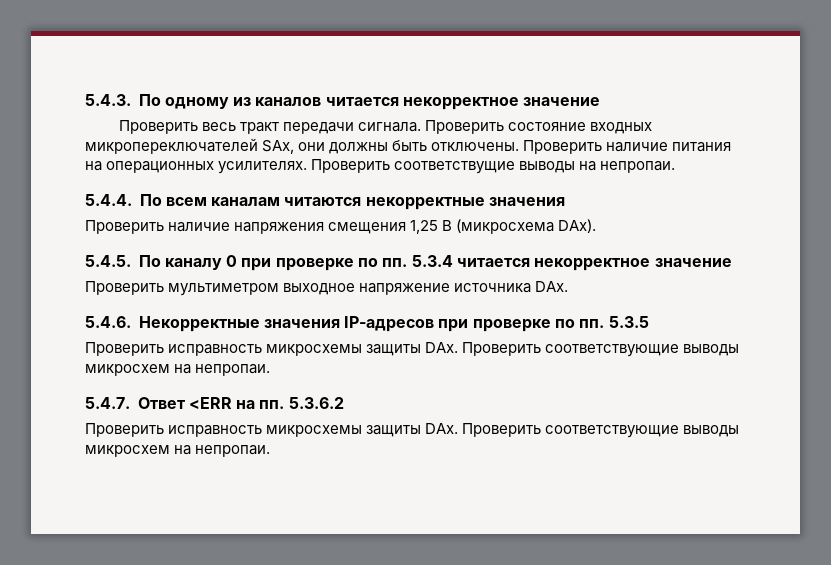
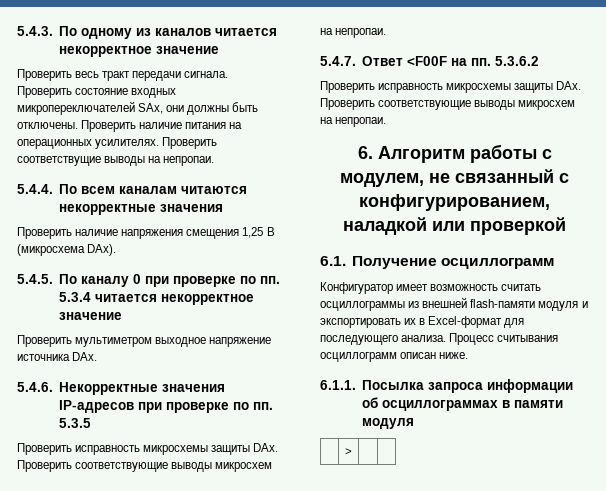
- 5.4.7. Ответ <ERR на пп. 5.3.6.2
+ 5.4.7. Ответ <F00F на пп. 5.3.6.2
+ 6. Алгоритм работы с модулем, не связанный с конфигурированием, наладкой или проверкой
+ 6.1. Получение осциллограмм
+ Конфигуратор имеет возможность считать осциллограммы из внешней flash-памяти модуля и экспортировать их в Excel-формат для последующего анализа. Процесс считывания осциллограмм описан ниже.
+ 6.1.1. Посылка запроса информации об осциллограммах в памяти модуля
+ | > | |

